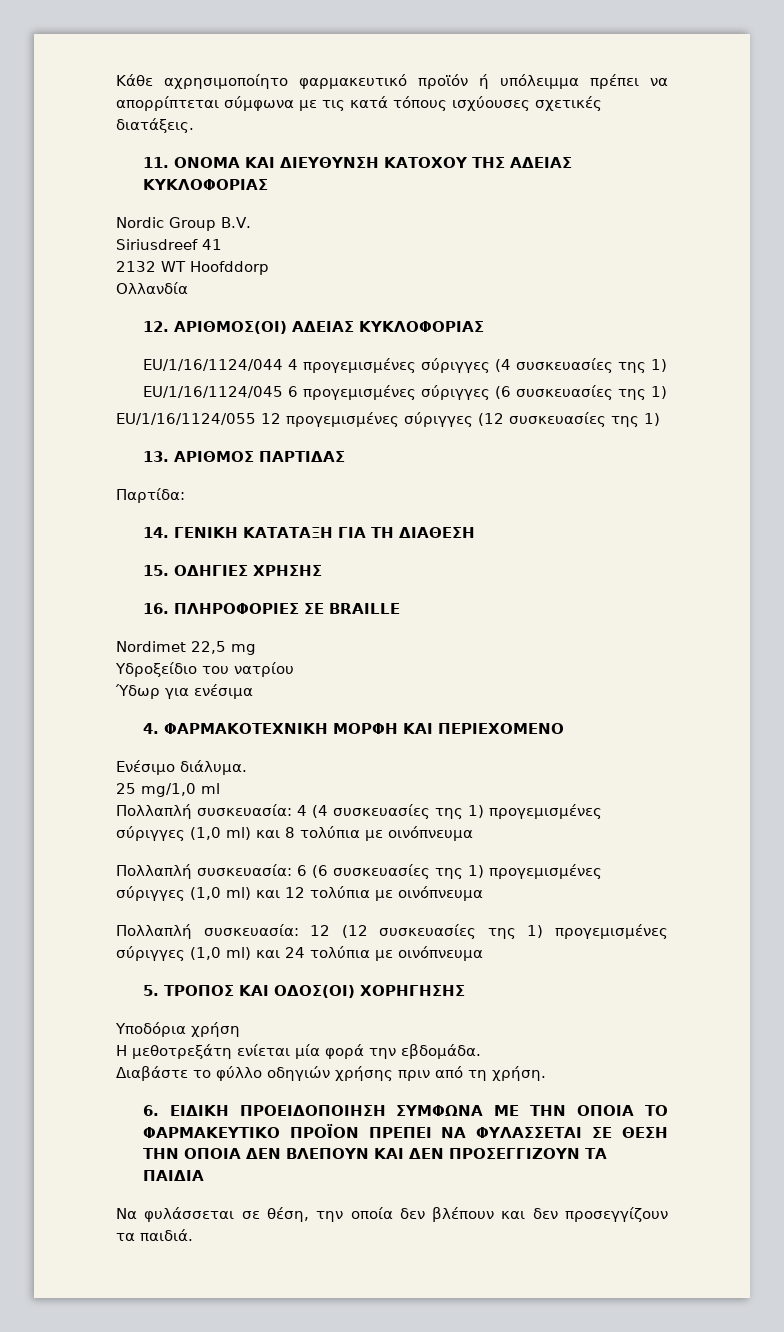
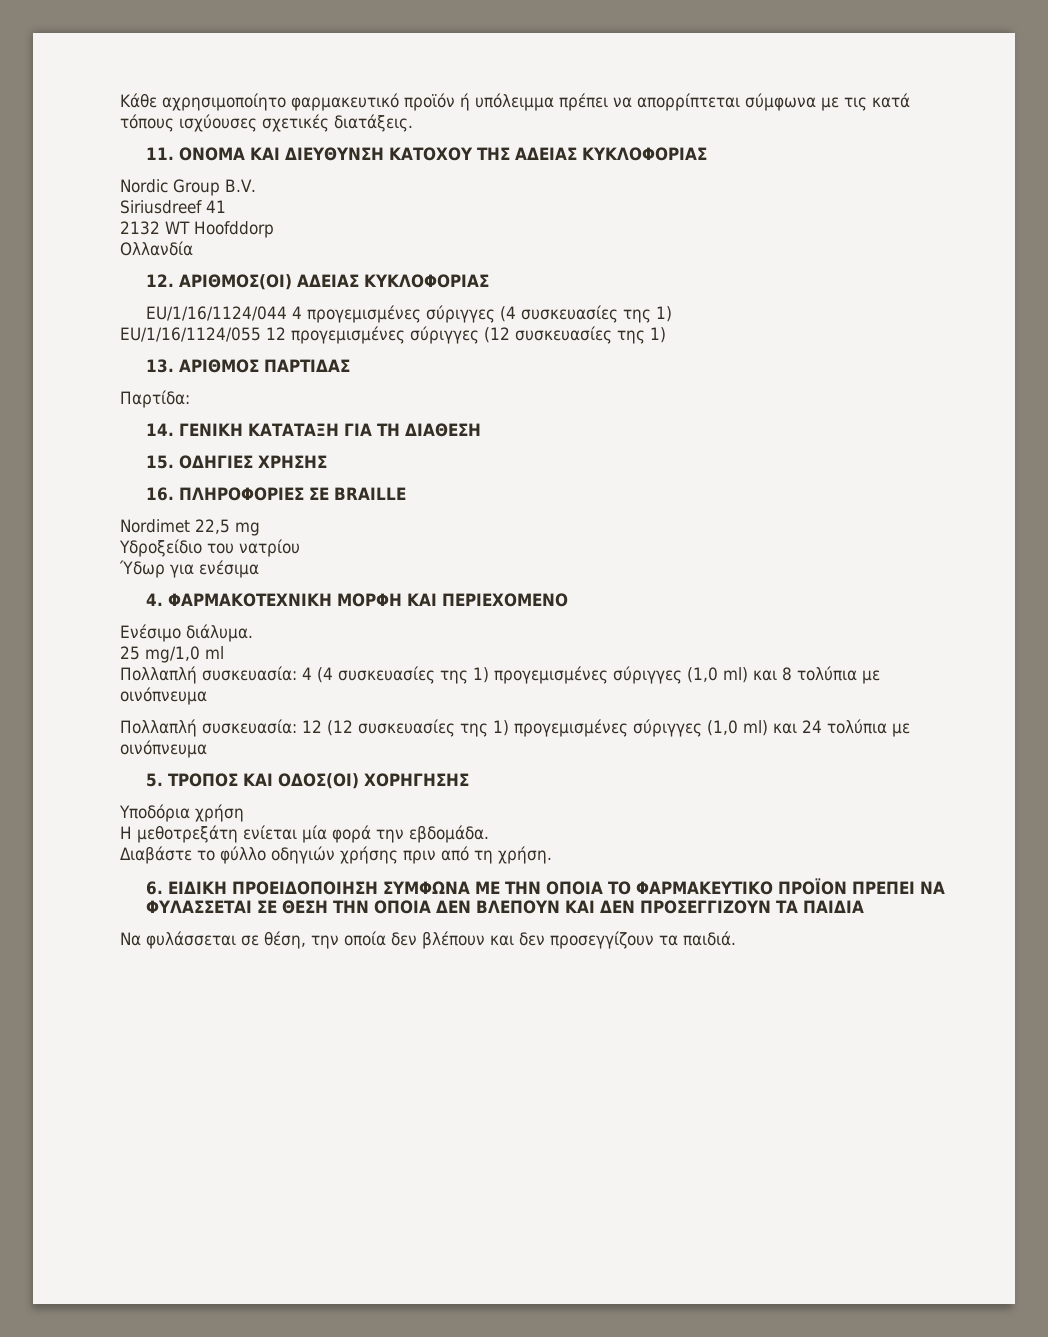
- EU/1/16/1124/045 6 προγεμισμένες σύριγγες (6 συσκευασίες της 1)
- Πολλαπλή συσκευασία: 6 (6 συσκευασίες της 1) προγεμισμένες σύριγγες (1,0 ml) και 12 τολύπια με οινόπνευμα

